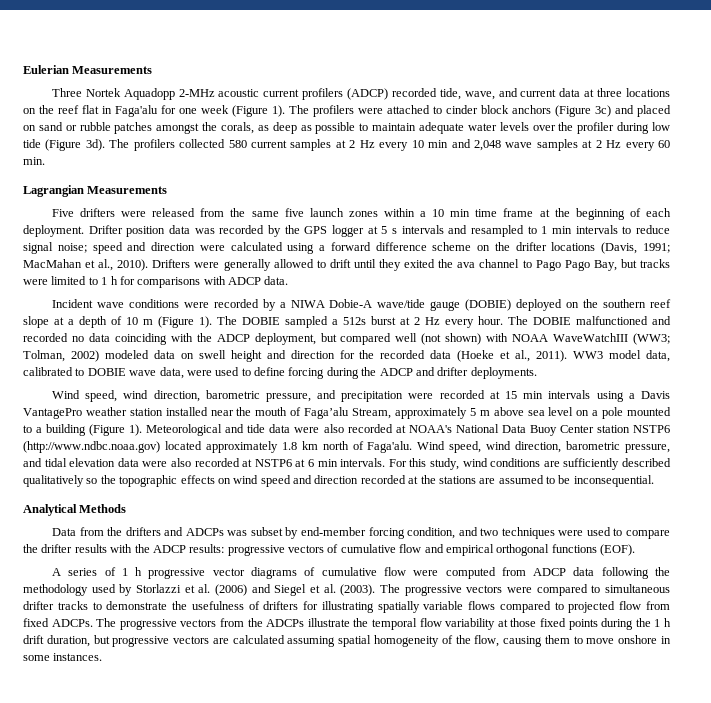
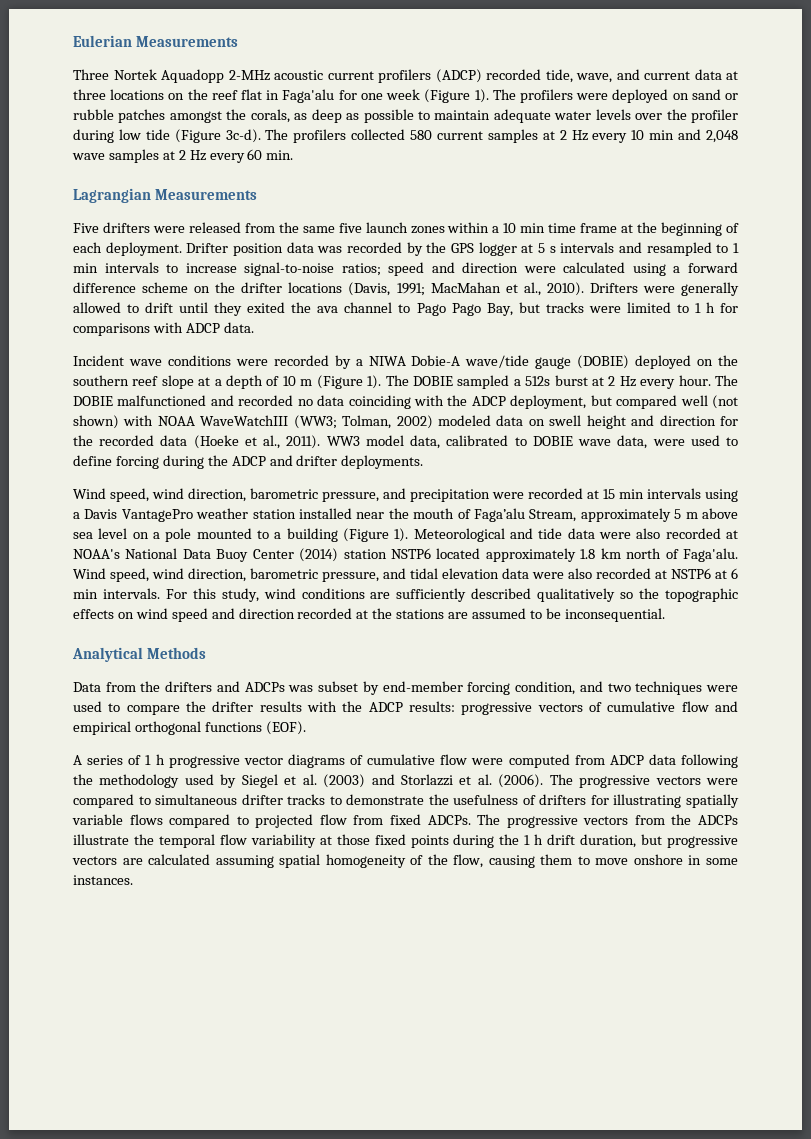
- The profilers were attached to cinder block anchors (Figure 3c) and placed on sand or rubble patches amongst the corals, as deep as possible to maintain adequate water levels over the profiler during low tide (Figure 3d).
+ The profilers were deployed on sand or rubble patches amongst the corals, as deep as possible to maintain adequate water levels over the profiler during low tide (Figure 3c-d).
- Drifter position data was recorded by the GPS logger at 5 s intervals and resampled to 1 min intervals to reduce signal noise; speed and direction were calculated using a forward difference scheme on the drifter locations (Davis, 1991; MacMahan et al., 2010).
+ Drifter position data was recorded by the GPS logger at 5 s intervals and resampled to 1 min intervals to increase signal-to-noise ratios; speed and direction were calculated using a forward difference scheme on the drifter locations (Davis, 1991; MacMahan et al., 2010).
- Meteorological and tide data were also recorded at NOAA's National Data Buoy Center station NSTP6 (http://www.ndbc.noaa.gov) located approximately 1.8 km north of Faga'alu.
+ Meteorological and tide data were also recorded at NOAA's National Data Buoy Center (2014) station NSTP6 located approximately 1.8 km north of Faga'alu.
- A series of 1 h progressive vector diagrams of cumulative flow were computed from ADCP data following the methodology used by Storlazzi et al. (2006) and Siegel et al. (2003).
+ A series of 1 h progressive vector diagrams of cumulative flow were computed from ADCP data following the methodology used by Siegel et al. (2003) and Storlazzi et al. (2006).

